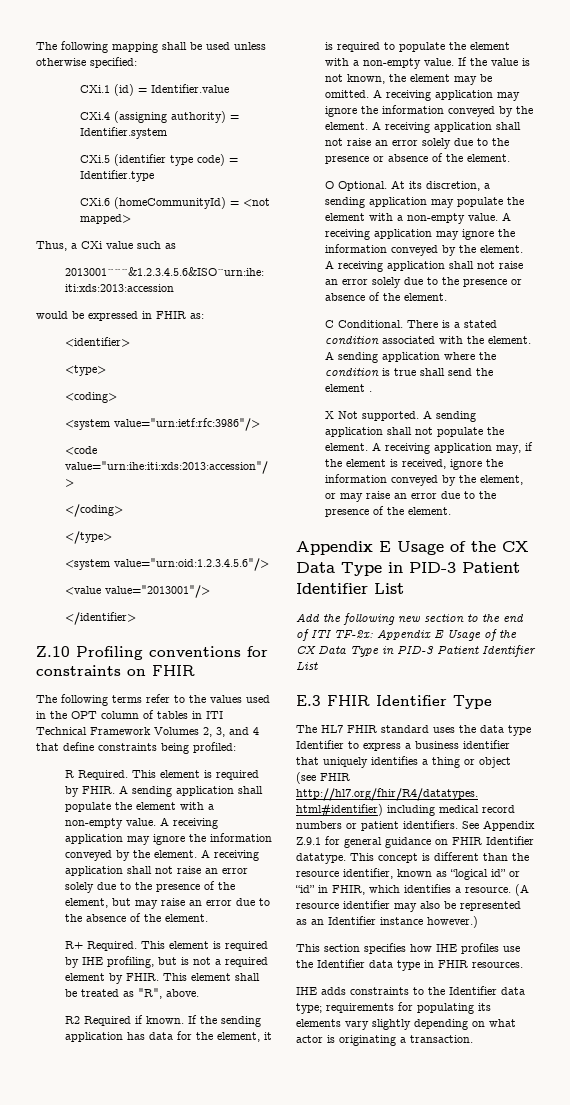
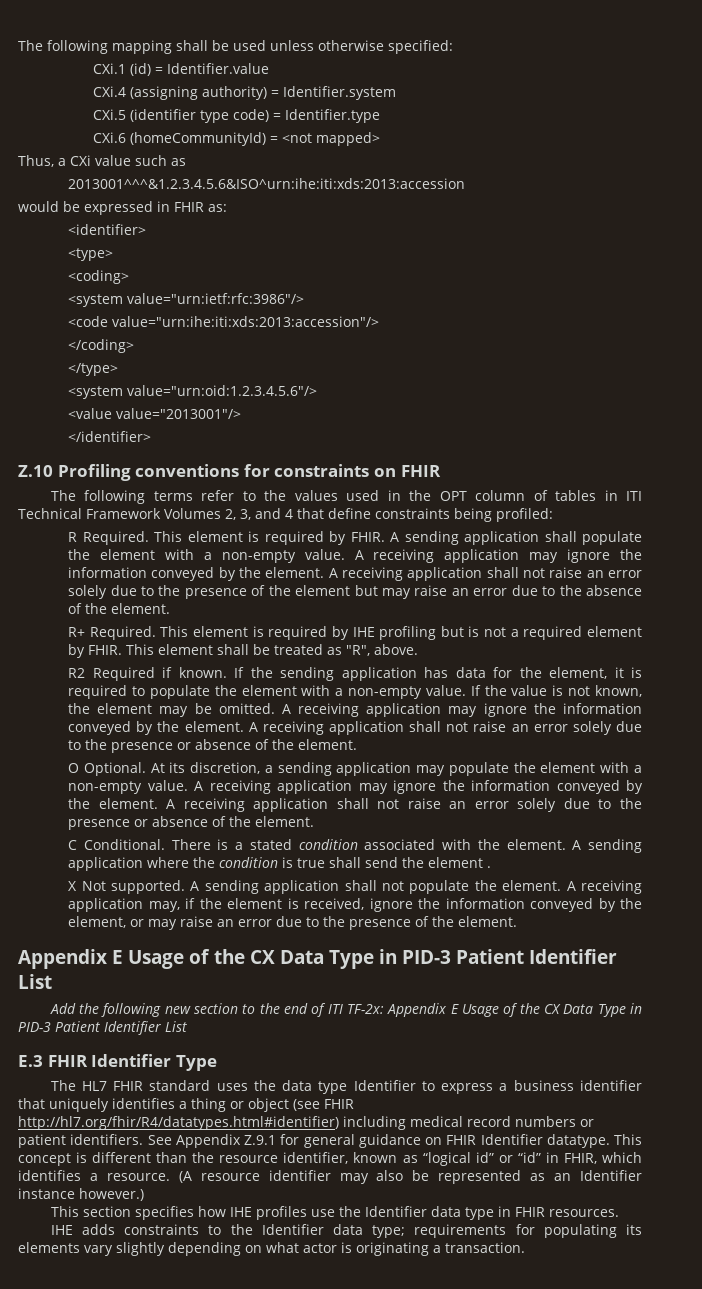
- A receiving application shall not raise an error solely due to the presence of the element, but may raise an error due to the absence of the element.
+ A receiving application shall not raise an error solely due to the presence of the element but may raise an error due to the absence of the element.
- This element is required by IHE profiling, but is not a required element by FHIR.
+ This element is required by IHE profiling but is not a required element by FHIR.

